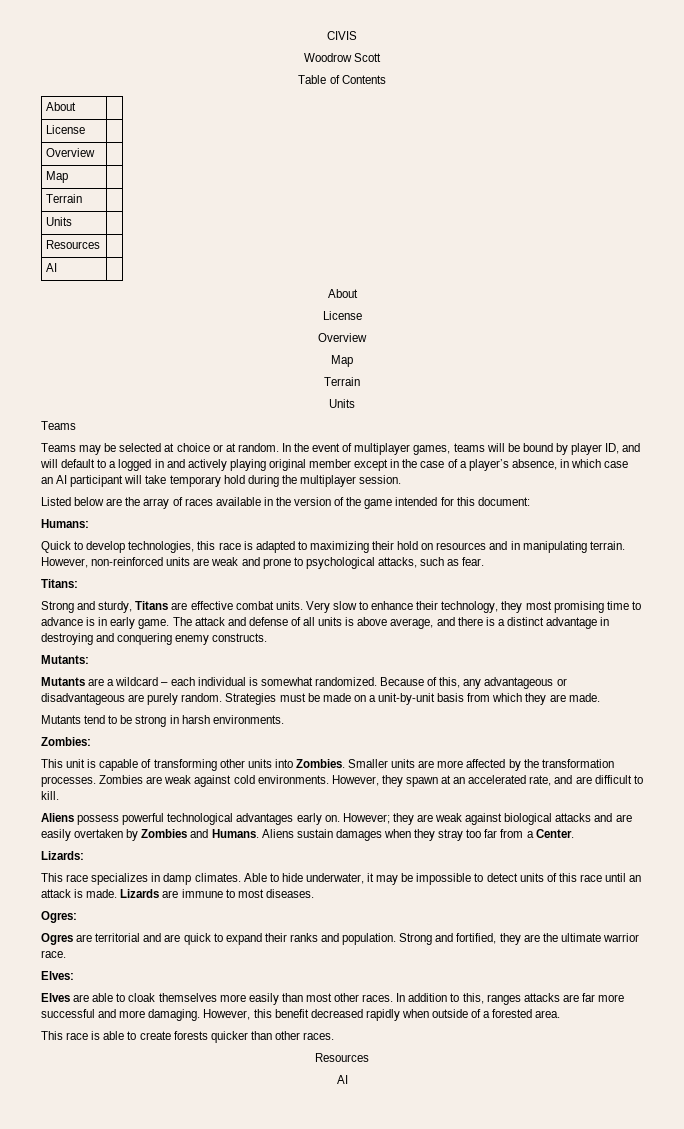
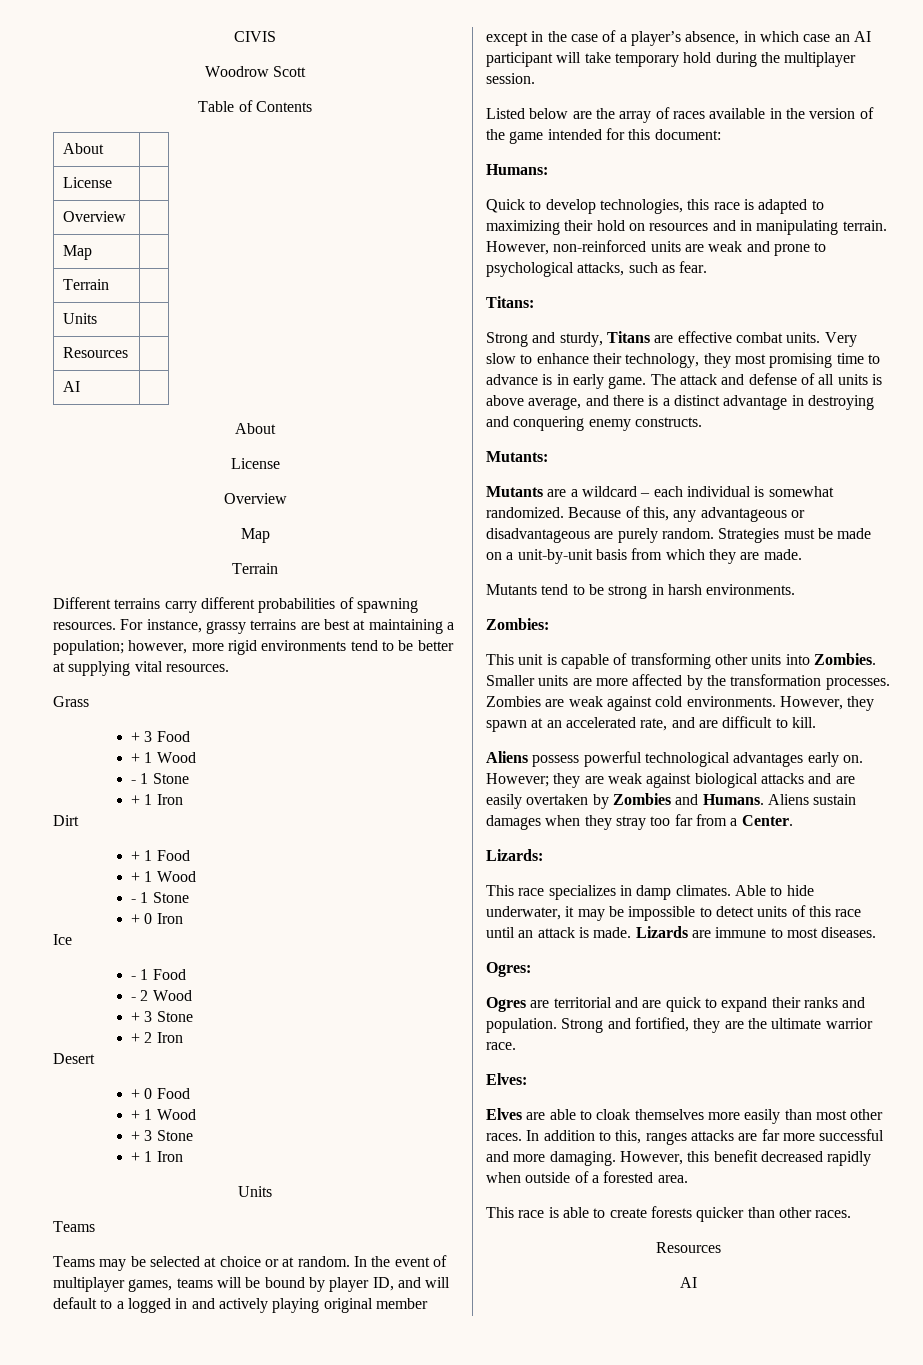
+ Different terrains carry different probabilities of spawning resources. For instance, grassy terrains are best at maintaining a population; however, more rigid environments tend to be better at supplying vital resources.
+ Grass
+ + 3 Food
+ + 1 Wood
+ - 1 Stone
+ + 1 Iron
+ Dirt
+ + 1 Food
+ + 1 Wood
+ - 1 Stone
+ + 0 Iron
+ Ice
+ - 1 Food
+ - 2 Wood
+ + 3 Stone
+ + 2 Iron
+ Desert
+ + 0 Food
+ + 1 Wood
+ + 3 Stone
+ + 1 Iron

